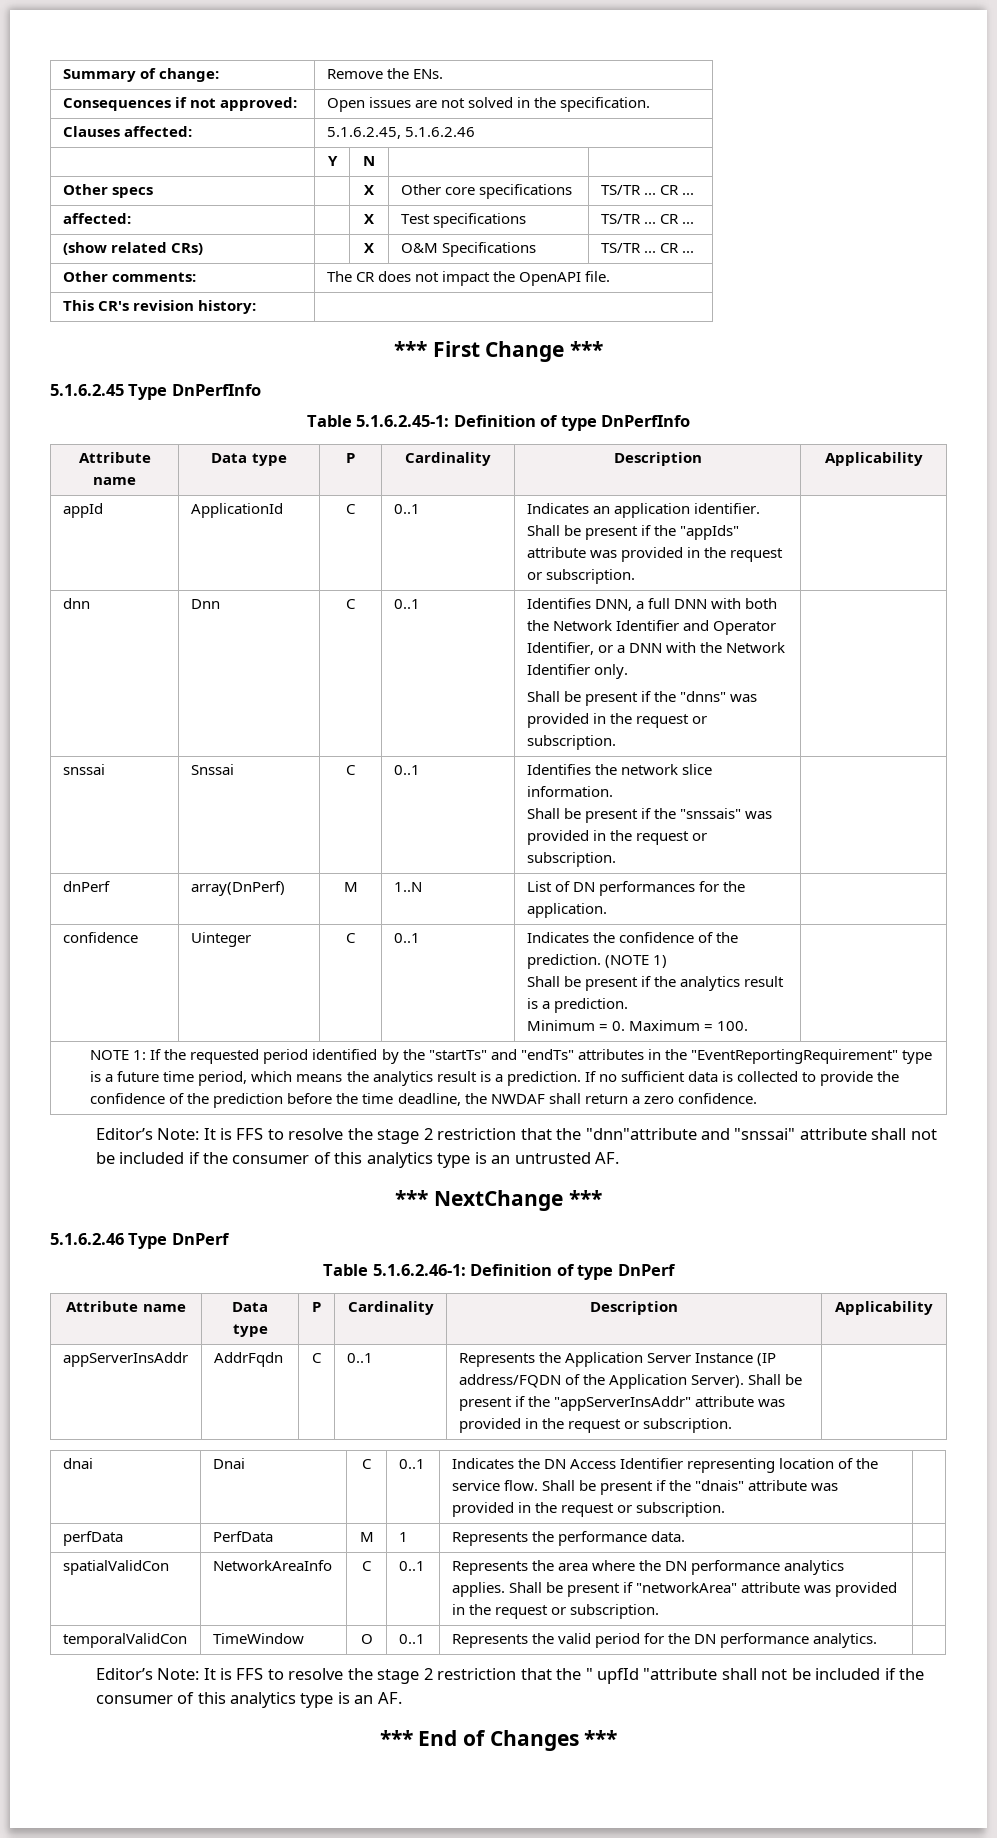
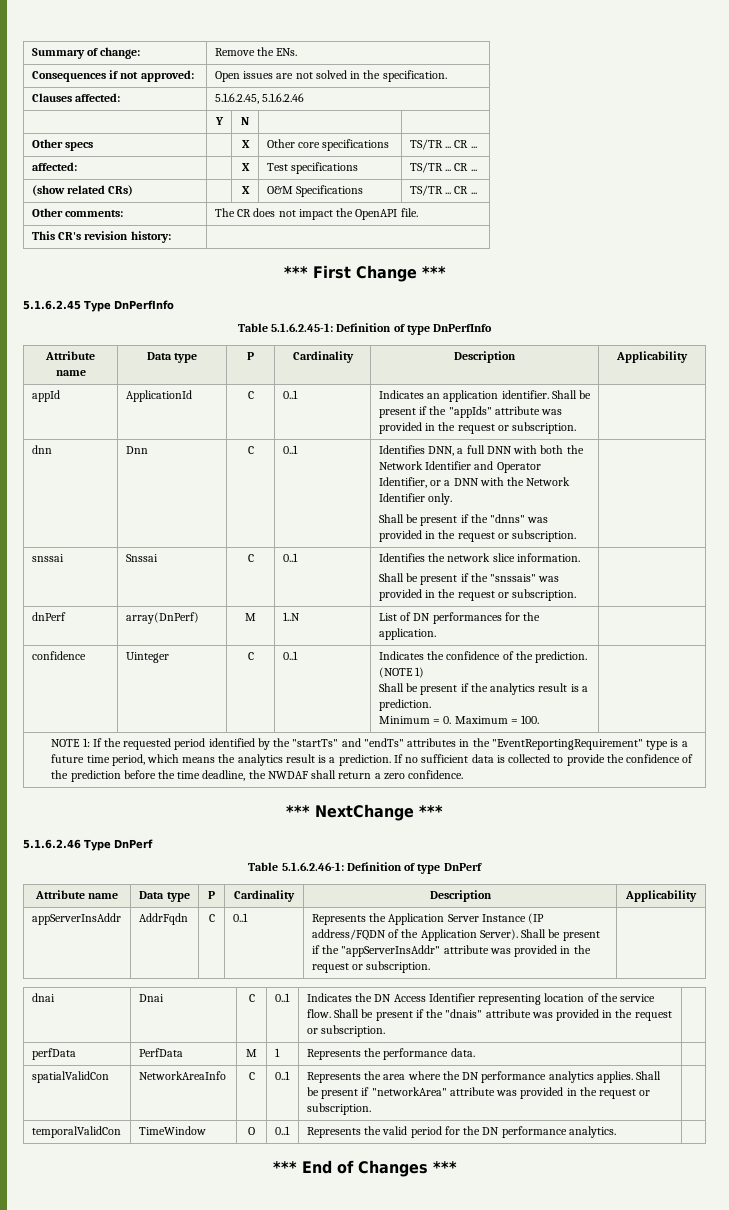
- Editor’s Note: It is FFS to resolve the stage 2 restriction that the "dnn"attribute and "snssai" attribute shall not be included if the consumer of this analytics type is an untrusted AF.
- Editor’s Note: It is FFS to resolve the stage 2 restriction that the " upfId "attribute shall not be included if the consumer of this analytics type is an AF.

